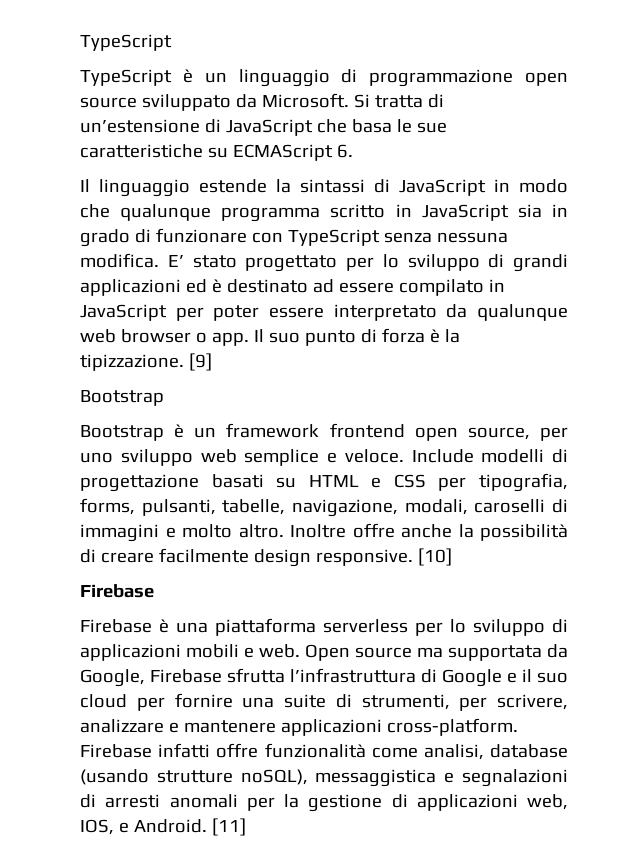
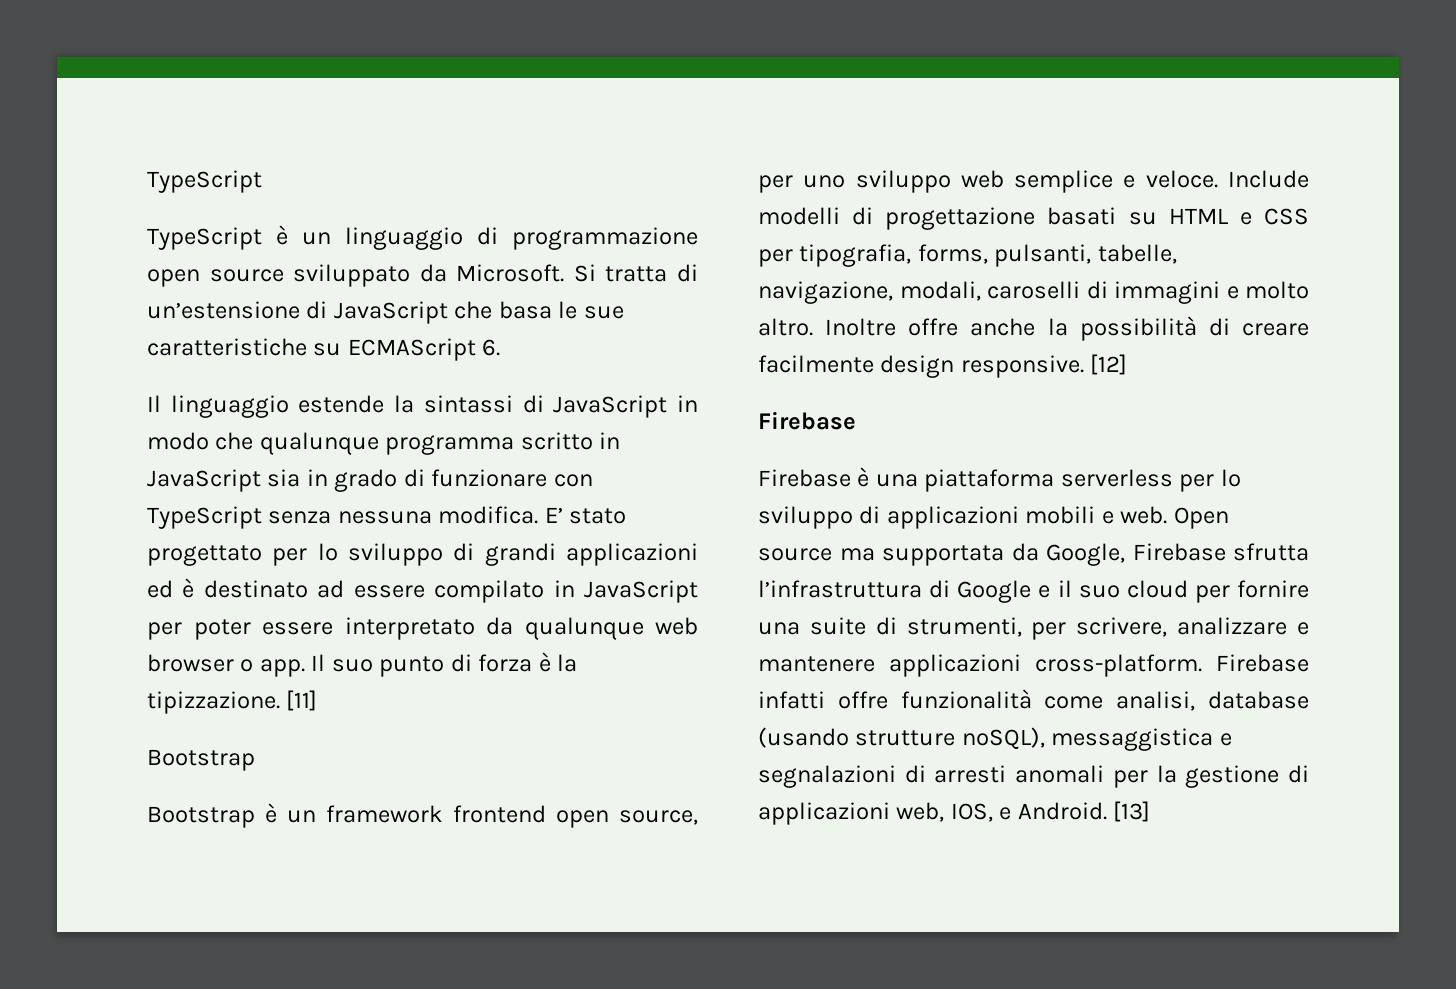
- [9]
+ [11]
- [10]
+ [12]
- [11]
+ [13]

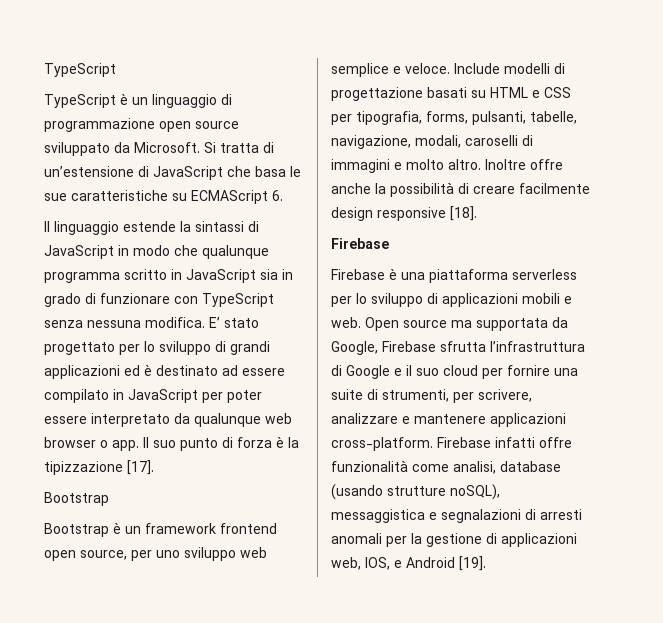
- Il suo punto di forza è la tipizzazione. [11]
+ Il suo punto di forza è la tipizzazione [17].
- Inoltre offre anche la possibilità di creare facilmente design responsive. [12]
+ Inoltre offre anche la possibilità di creare facilmente design responsive [18].
- Firebase infatti offre funzionalità come analisi, database (usando strutture noSQL), messaggistica e segnalazioni di arresti anomali per la gestione di applicazioni web, IOS, e Android. [13]
+ Firebase infatti offre funzionalità come analisi, database (usando strutture noSQL), messaggistica e segnalazioni di arresti anomali per la gestione di applicazioni web, IOS, e Android [19].

